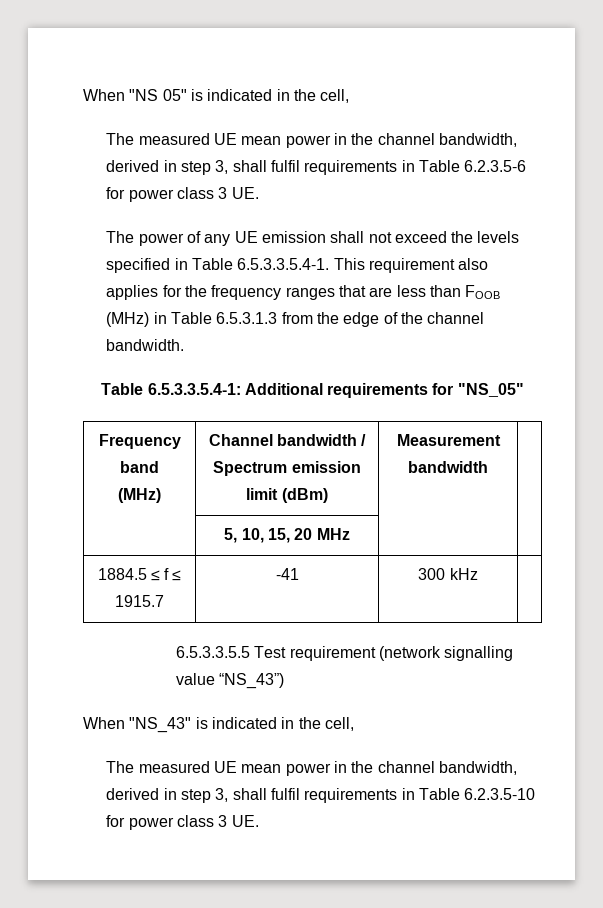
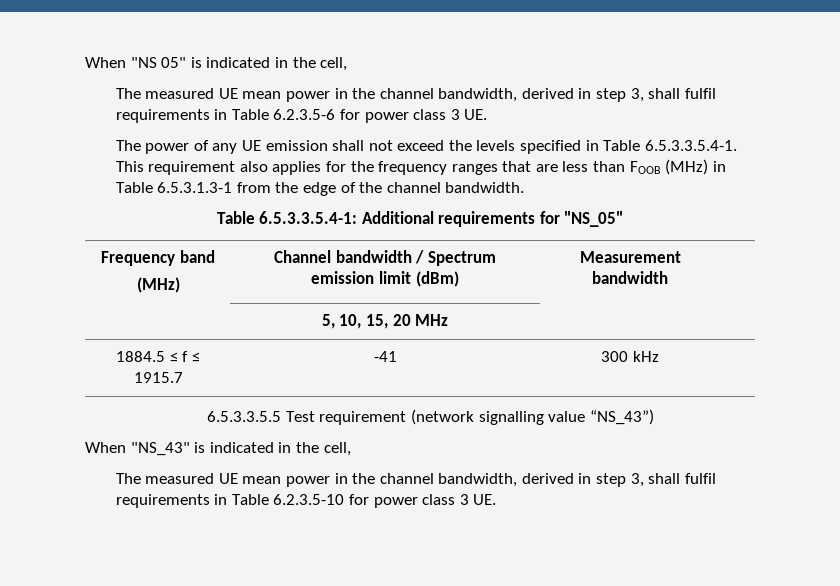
- The power of any UE emission shall not exceed the levels specified in Table 6.5.3.3.5.4-1. This requirement also applies for the frequency ranges that are less than FOOB (MHz) in Table 6.5.3.1.3 from the edge of the channel bandwidth.
+ The power of any UE emission shall not exceed the levels specified in Table 6.5.3.3.5.4-1. This requirement also applies for the frequency ranges that are less than FOOB (MHz) in Table 6.5.3.1.3-1 from the edge of the channel bandwidth.

